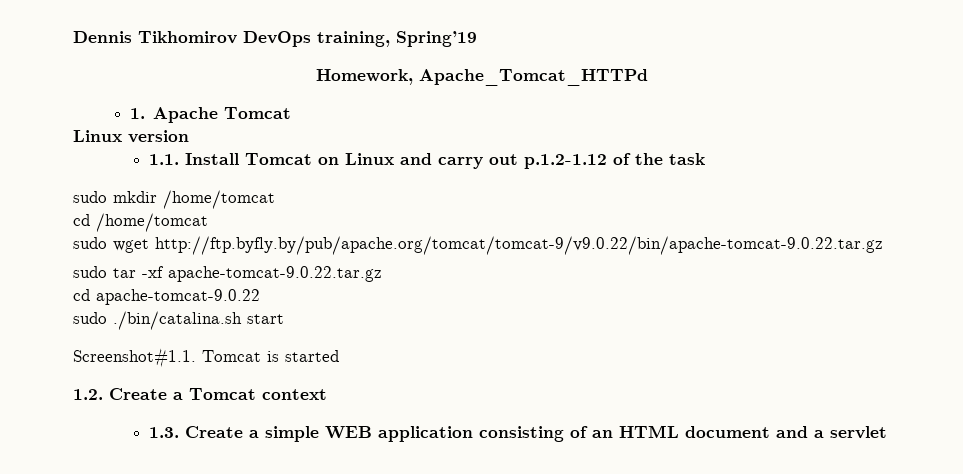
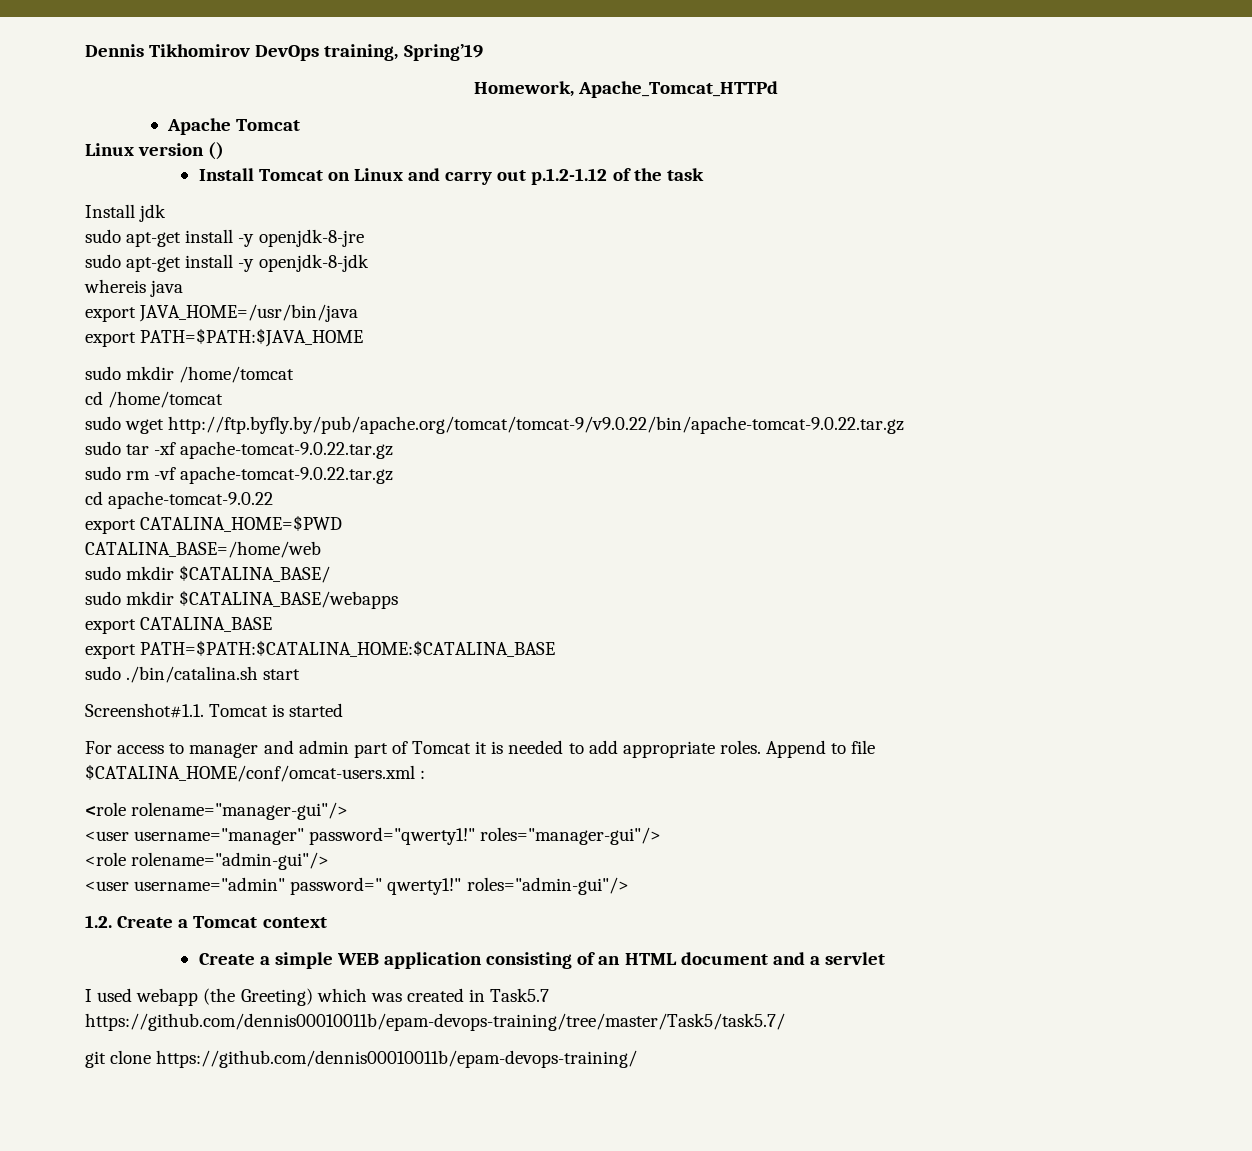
- 1. Apache Tomcat
+ Apache Tomcat
- Linux version
- 1.1. Install Tomcat on Linux and carry out p.1.2-1.12 of the task
+ Linux version ()
+ Install Tomcat on Linux and carry out p.1.2-1.12 of the task
+ Install jdk
+ sudo apt-get install -y openjdk-8-jre
+ sudo apt-get install -y openjdk-8-jdk
+ whereis java
+ export JAVA_HOME=/usr/bin/java
+ export PATH=$PATH:$JAVA_HOME
+ sudo rm -vf apache-tomcat-9.0.22.tar.gz
  cd apache-tomcat-9.0.22
+ export CATALINA_HOME=$PWD
+ CATALINA_BASE=/home/web
+ sudo mkdir $CATALINA_BASE/
+ sudo mkdir $CATALINA_BASE/webapps
+ export CATALINA_BASE
+ export PATH=$PATH:$CATALINA_HOME:$CATALINA_BASE
+ For access to manager and admin part of Tomcat it is needed to add appropriate roles. Append to file $CATALINA_HOME/conf/omcat-users.xml :
+ <role rolename="manager-gui"/>
+ <user username="manager" password="qwerty1!" roles="manager-gui"/>
+ <role rolename="admin-gui"/>
+ <user username="admin" password=" qwerty1!" roles="admin-gui"/>
- 1.3. Create a simple WEB application consisting of an HTML document and a servlet
+ Create a simple WEB application consisting of an HTML document and a servlet
+ I used webapp (the Greeting) which was created in Task5.7 https://github.com/dennis00010011b/epam-devops-training/tree/master/Task5/task5.7/
+ git clone https://github.com/dennis00010011b/epam-devops-training/

